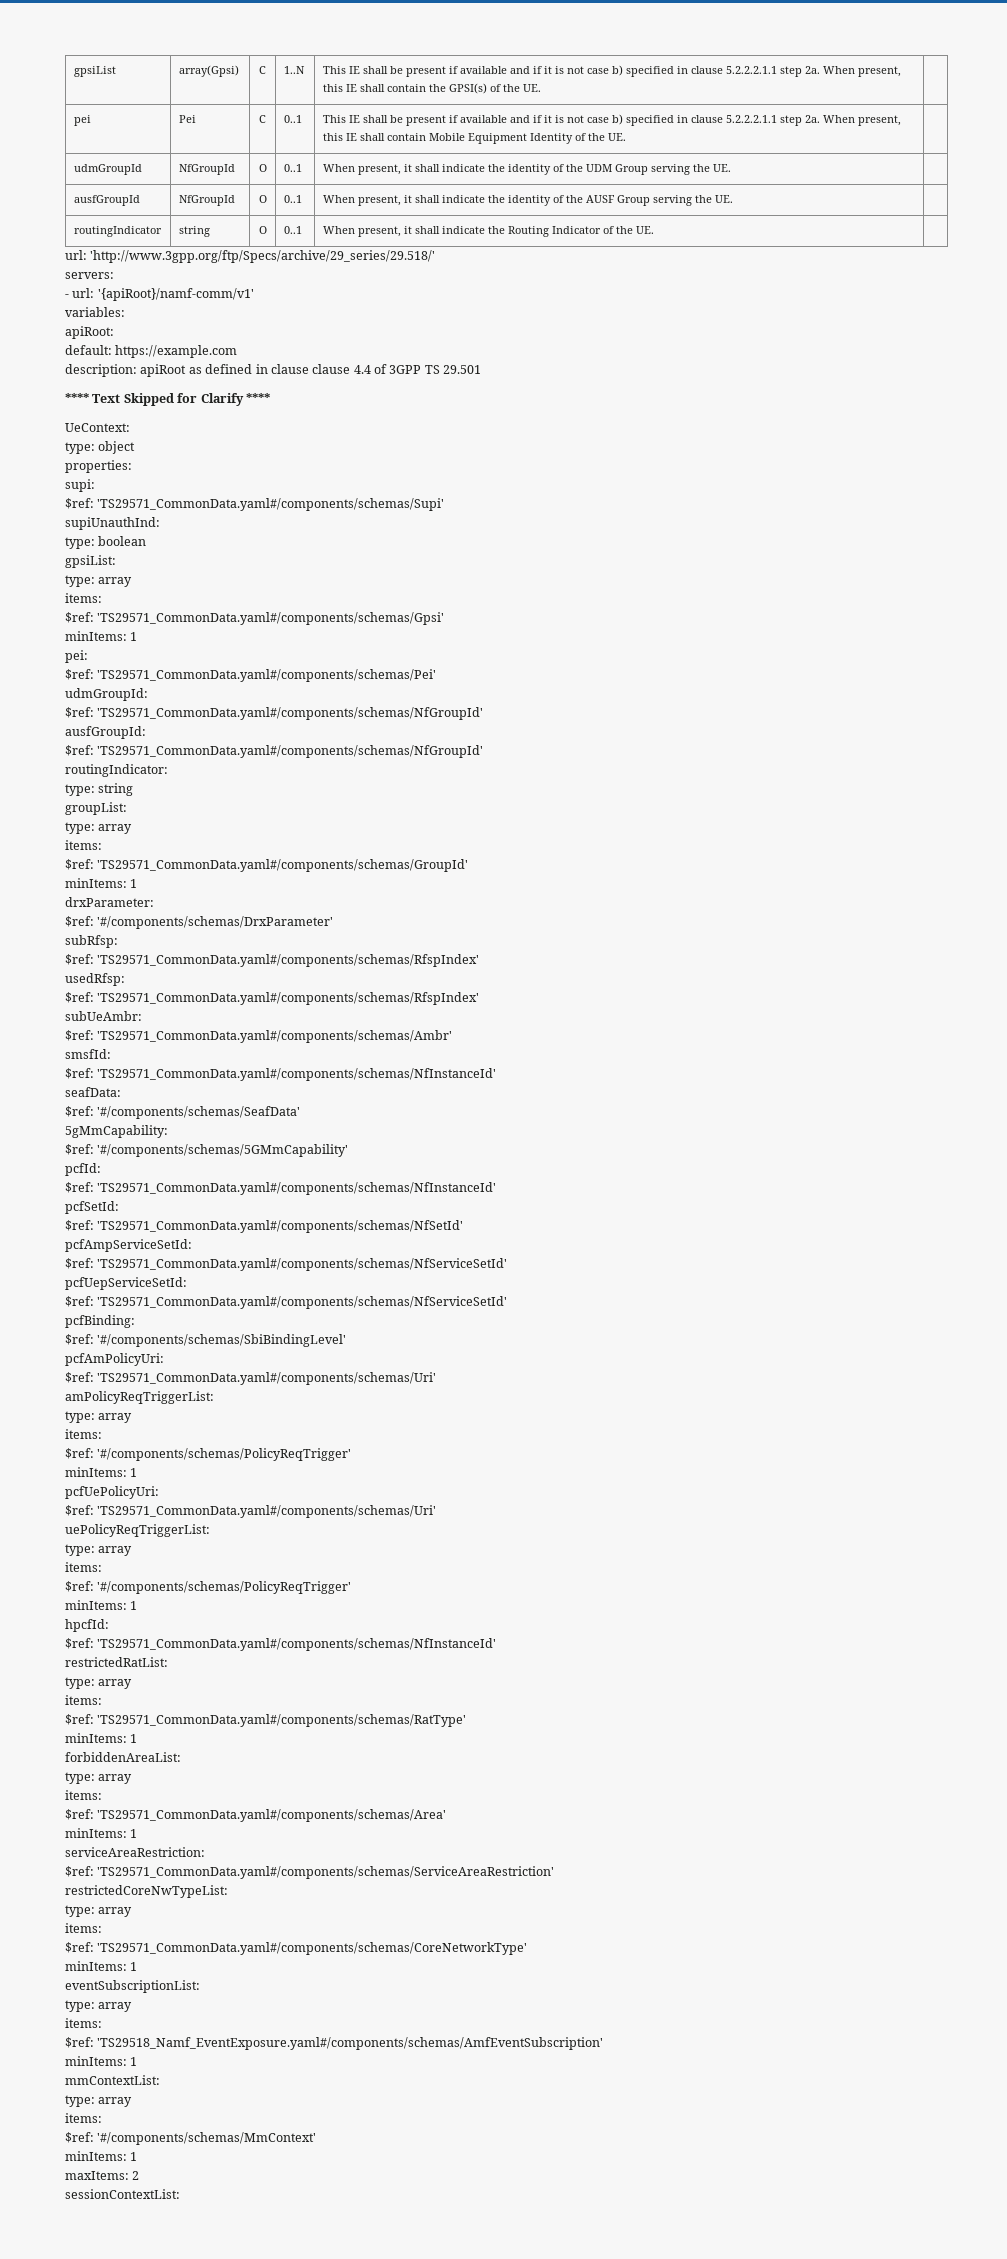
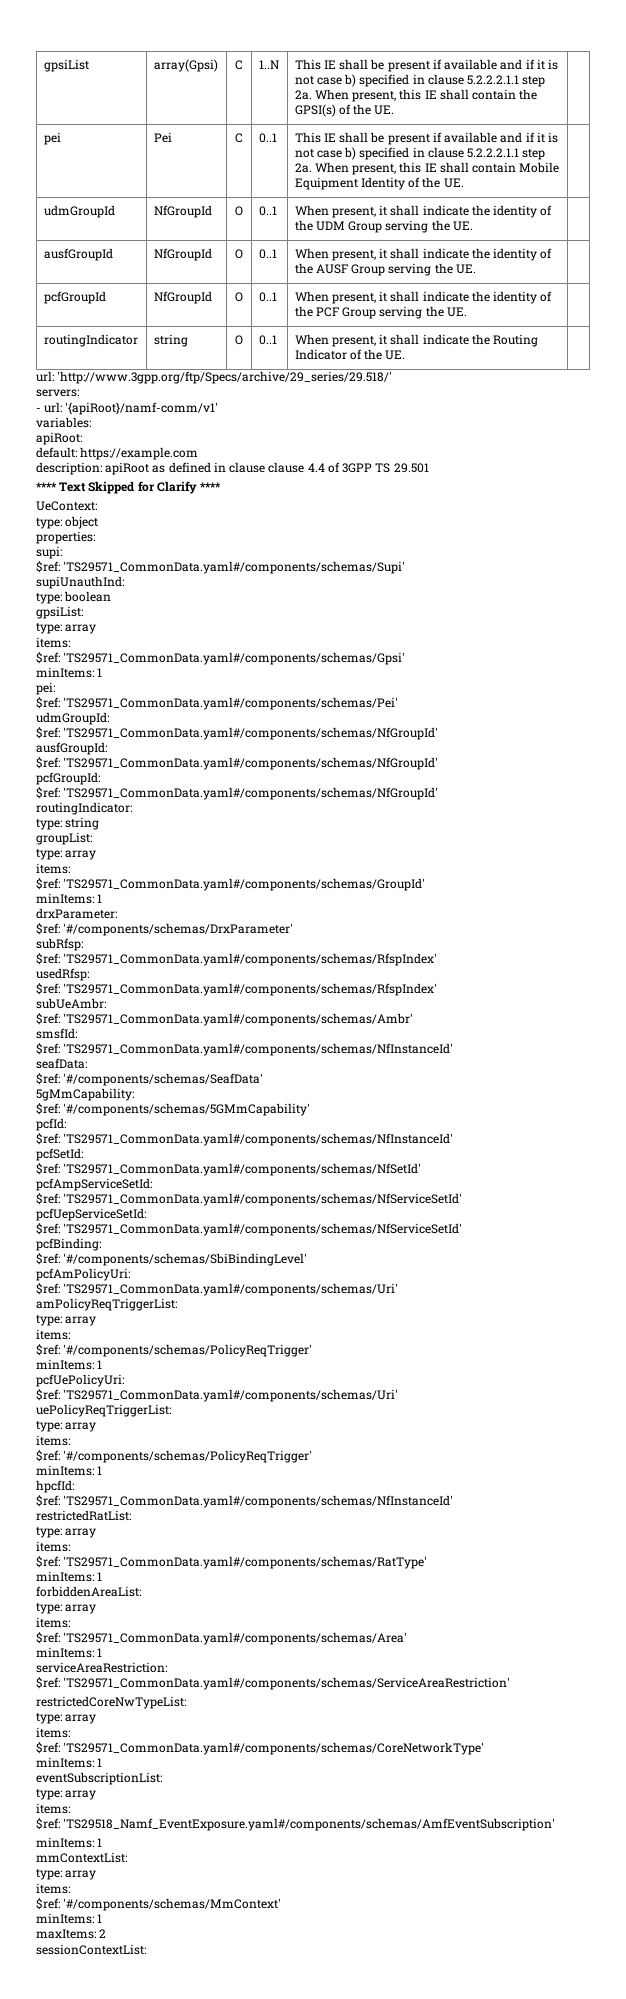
+ pcfGroupId | NfGroupId | O | 0..1 | When present, it shall indicate the identity of the PCF Group serving the UE. |
+ pcfGroupId:
+ $ref: 'TS29571_CommonData.yaml#/components/schemas/NfGroupId'

